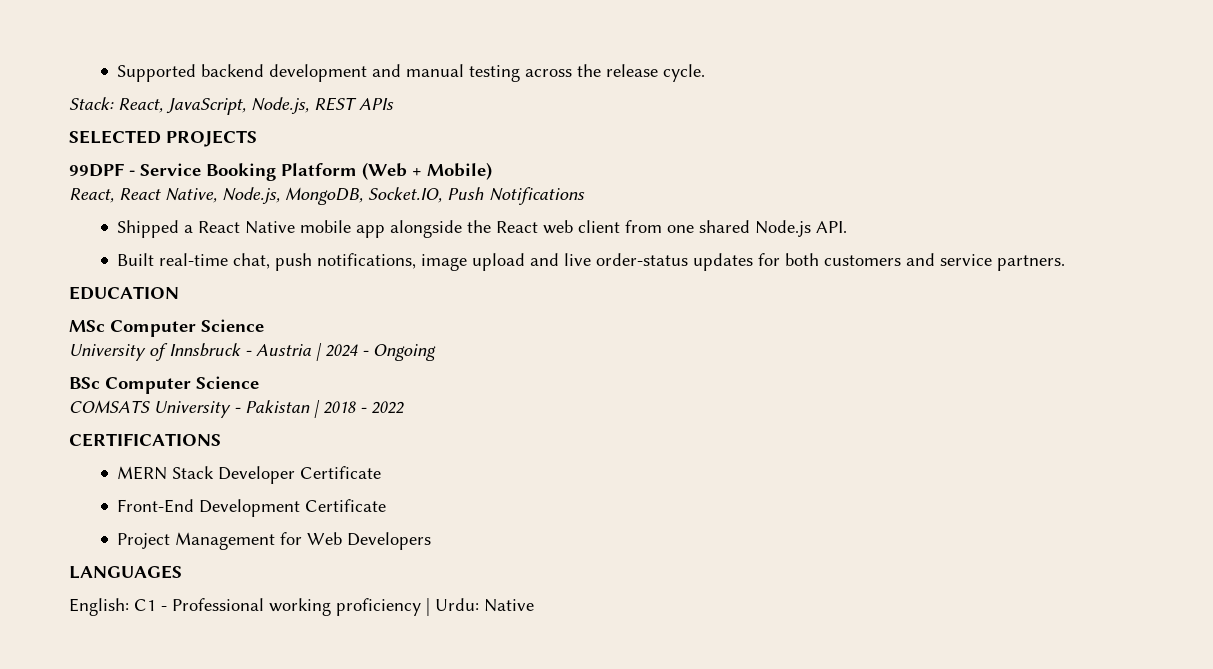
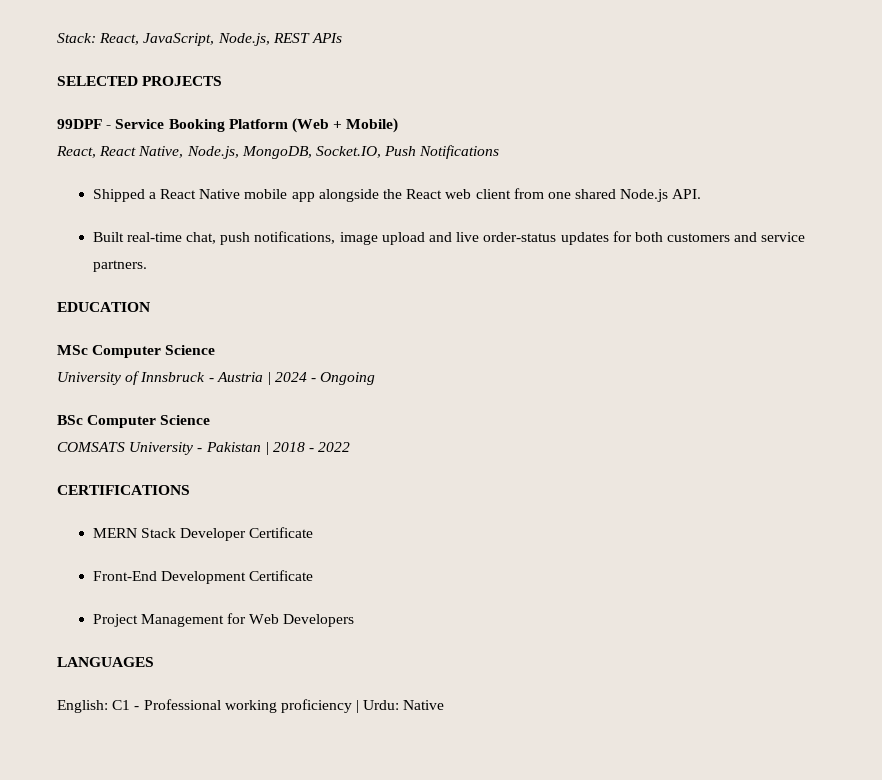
- Supported backend development and manual testing across the release cycle.

